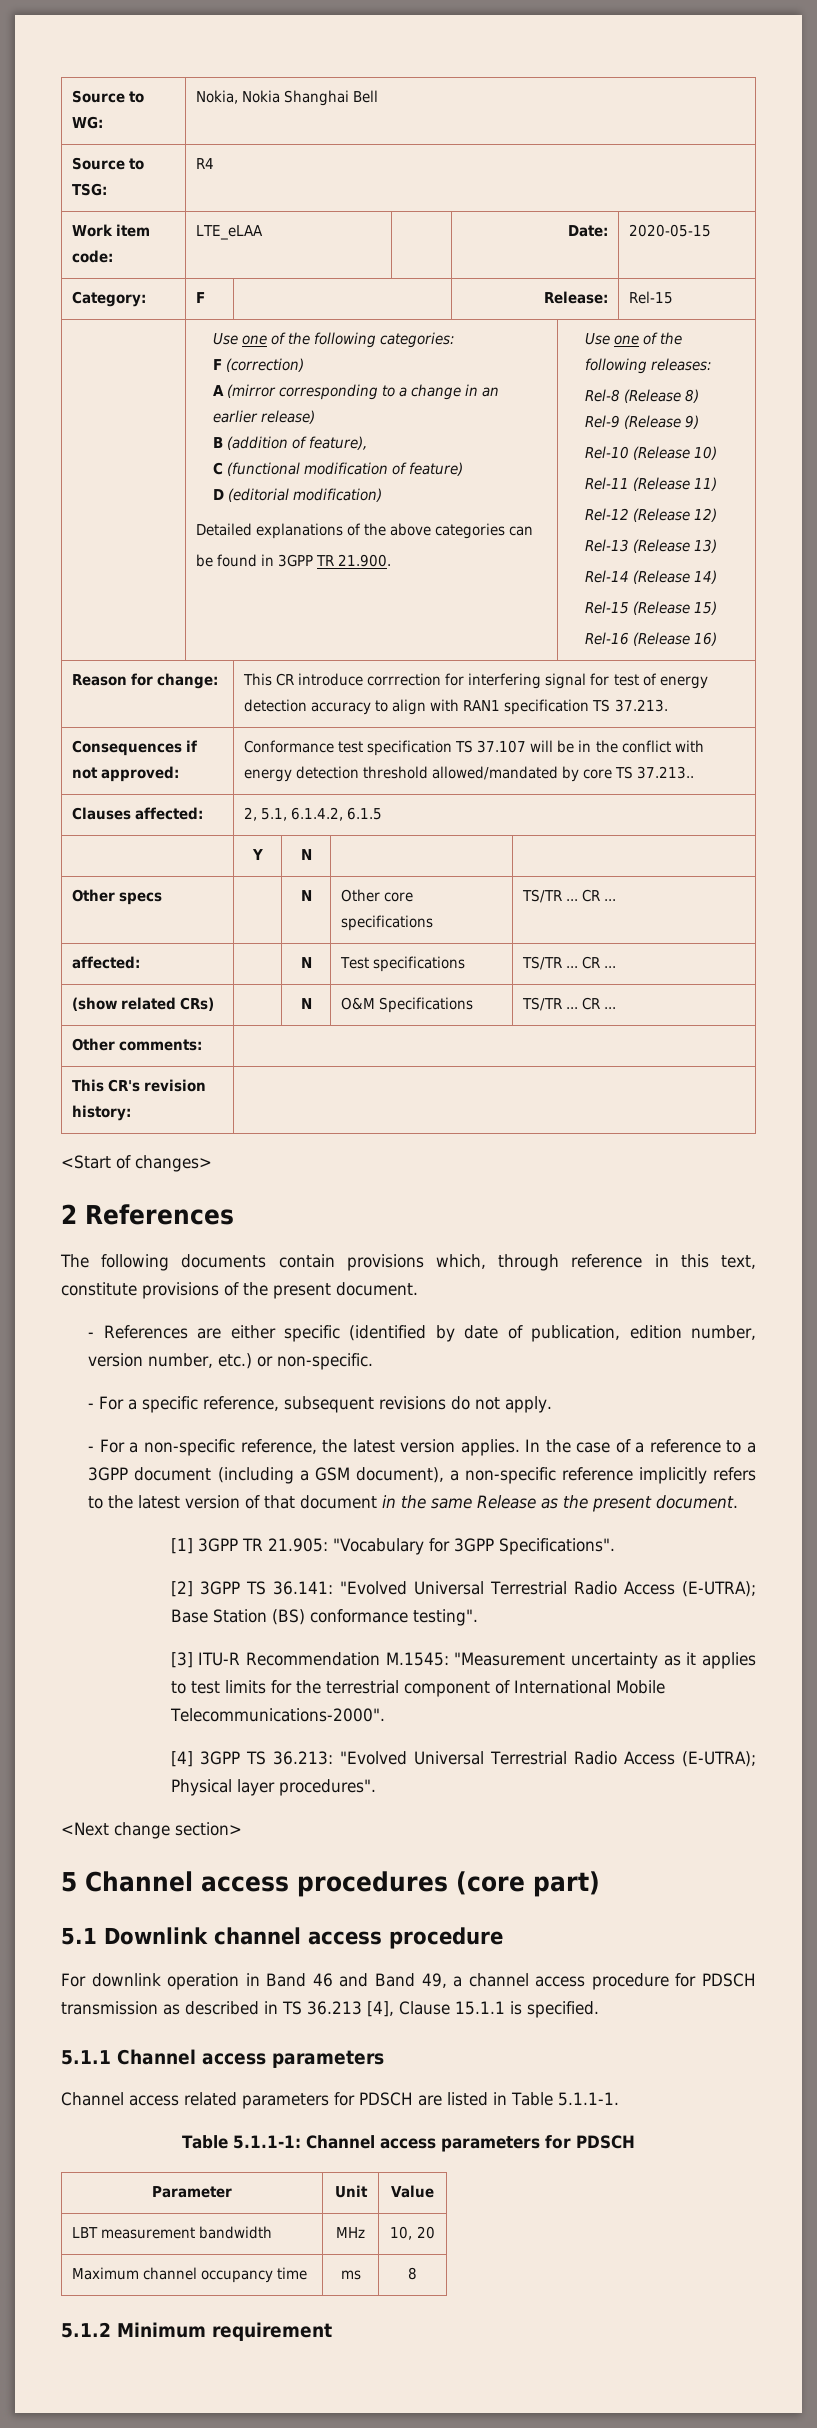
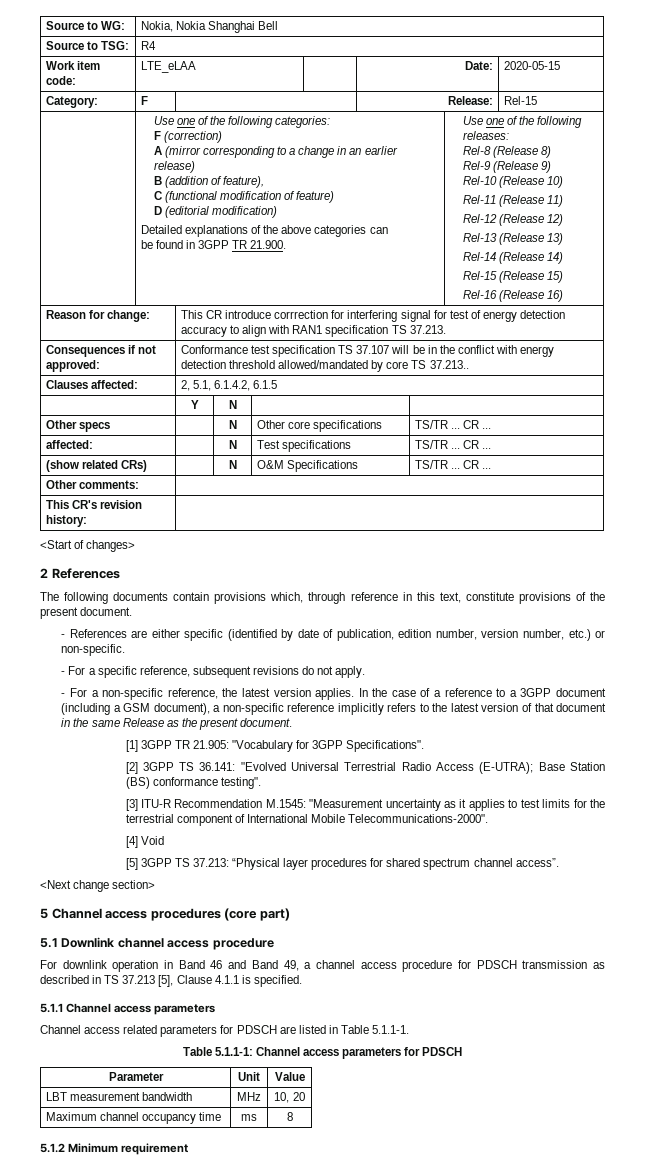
- [4] 3GPP TS 36.213: "Evolved Universal Terrestrial Radio Access (E-UTRA); Physical layer procedures".
+ [4] Void
+ [5] 3GPP TS 37.213: “Physical layer procedures for shared spectrum channel access”.
- For downlink operation in Band 46 and Band 49, a channel access procedure for PDSCH transmission as described in TS 36.213 [4], Clause 15.1.1 is specified.
+ For downlink operation in Band 46 and Band 49, a channel access procedure for PDSCH transmission as described in TS 37.213 [5], Clause 4.1.1 is specified.

